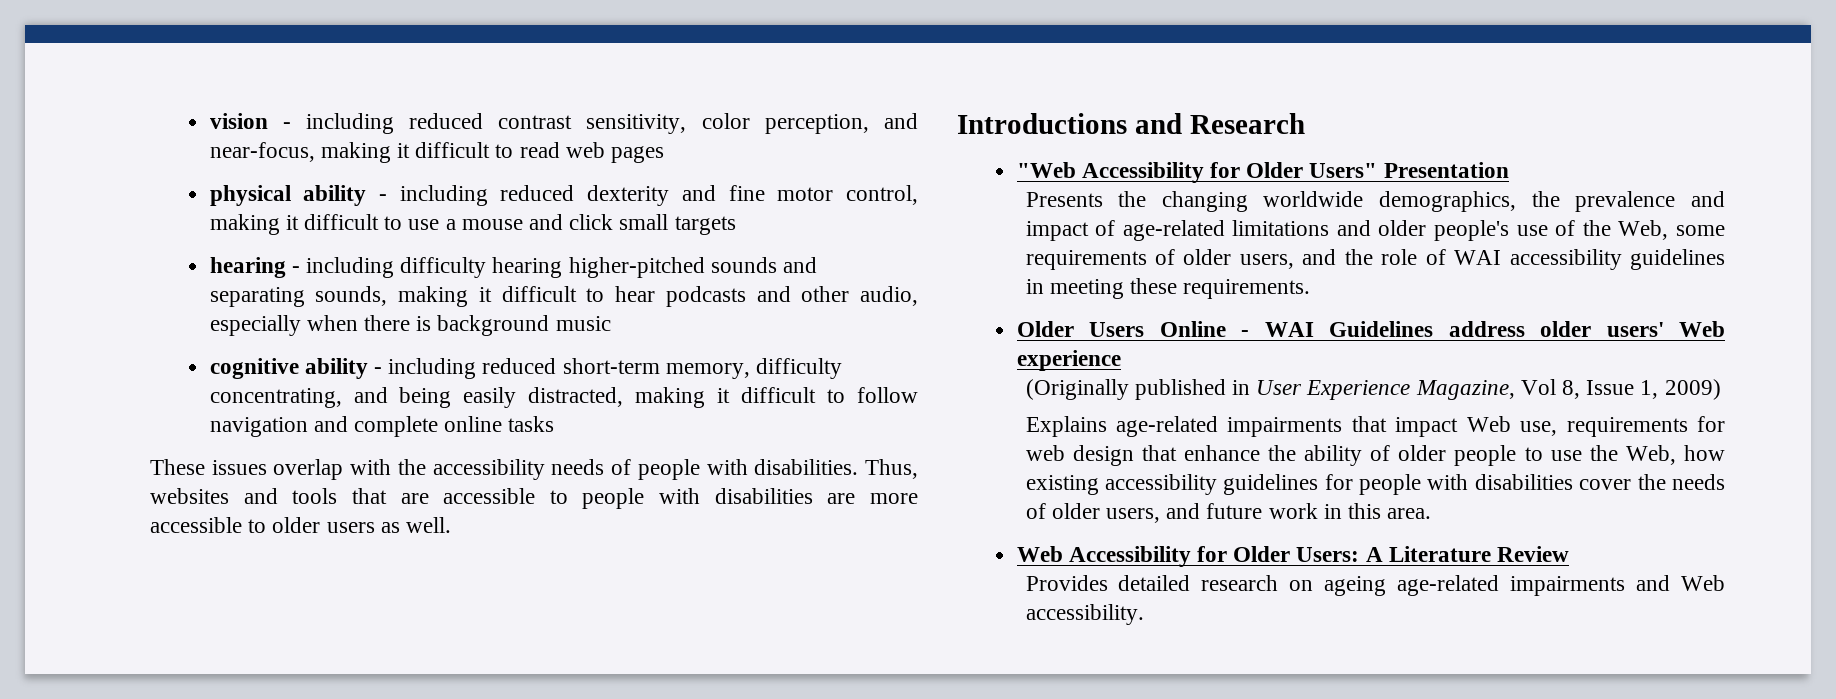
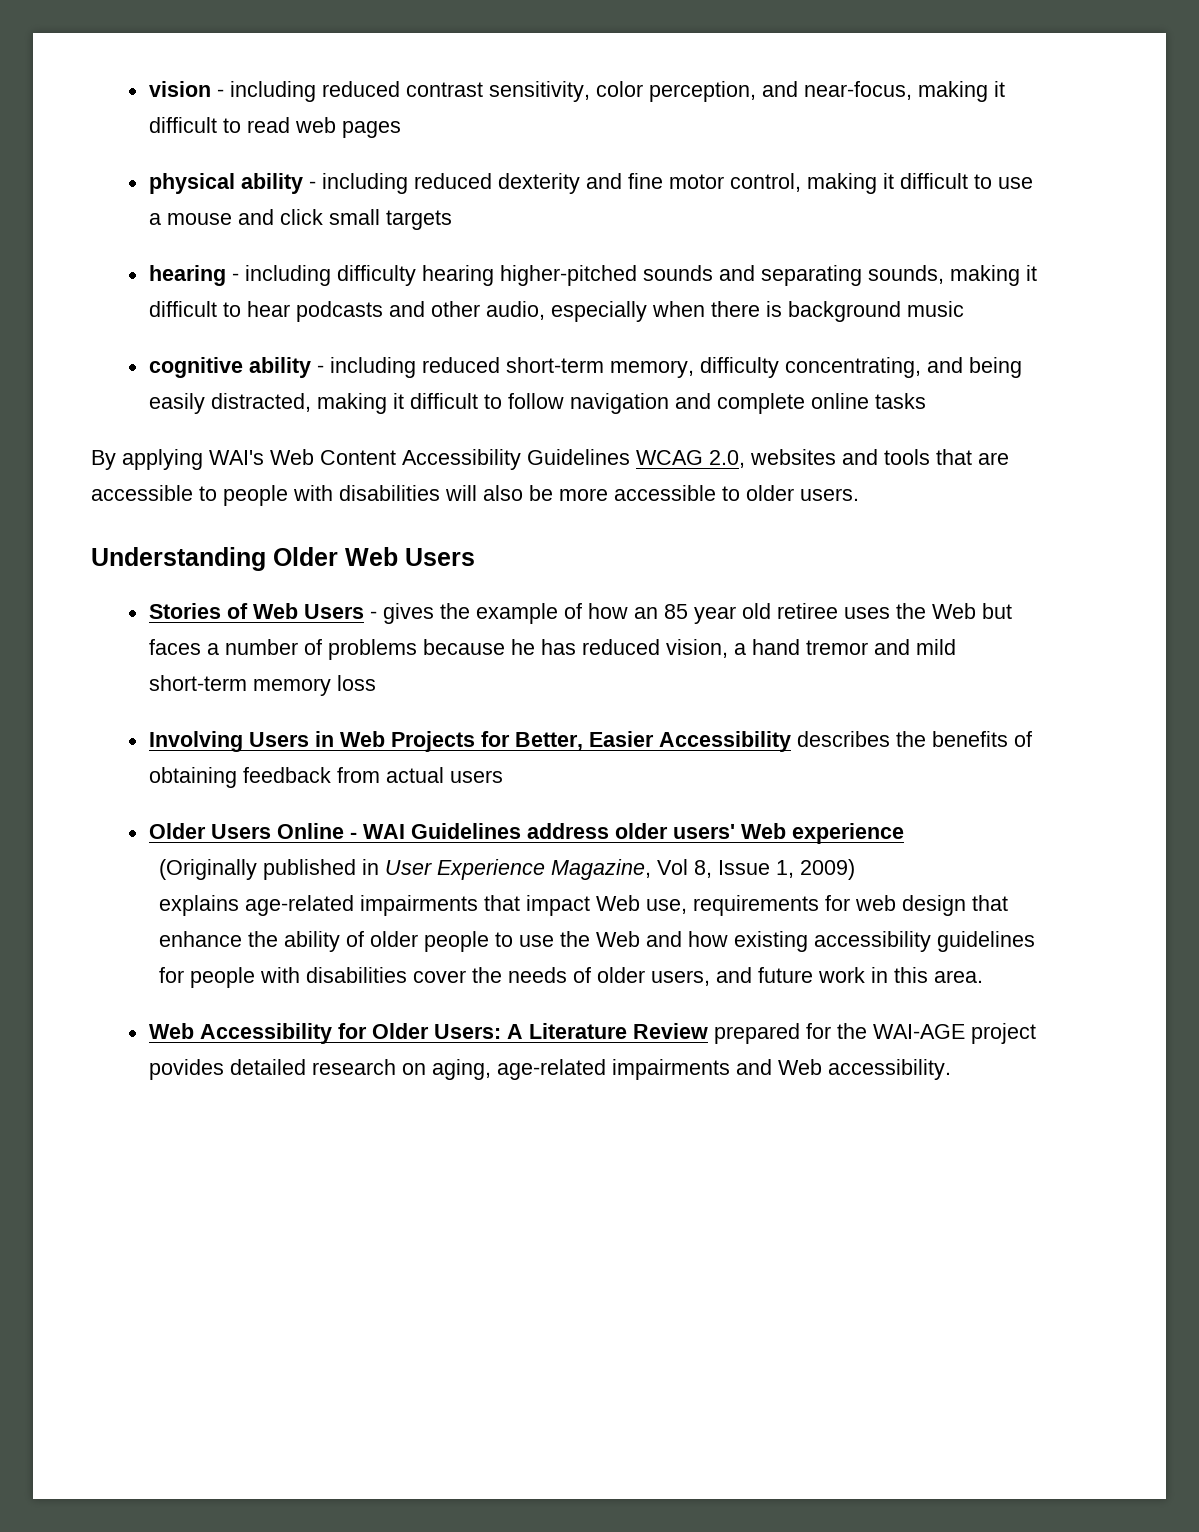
- These issues overlap with the accessibility needs of people with disabilities. Thus, websites and tools that are accessible to people with disabilities are more accessible to older users as well.
- Introductions and Research
- "Web Accessibility for Older Users" Presentation
- Presents the changing worldwide demographics, the prevalence and impact of age-related limitations and older people's use of the Web, some requirements of older users, and the role of WAI accessibility guidelines in meeting these requirements.
+ By applying WAI's Web Content Accessibility Guidelines WCAG 2.0, websites and tools that are accessible to people with disabilities will also be more accessible to older users.
+ Understanding Older Web Users
+ Stories of Web Users - gives the example of how an 85 year old retiree uses the Web but faces a number of problems because he has reduced vision, a hand tremor and mild short-term memory loss
+ Involving Users in Web Projects for Better, Easier Accessibility describes the benefits of obtaining feedback from actual users
- Explains age-related impairments that impact Web use, requirements for web design that enhance the ability of older people to use the Web, how existing accessibility guidelines for people with disabilities cover the needs of older users, and future work in this area.
+ explains age-related impairments that impact Web use, requirements for web design that enhance the ability of older people to use the Web and how existing accessibility guidelines for people with disabilities cover the needs of older users, and future work in this area.
- Web Accessibility for Older Users: A Literature Review
- Provides detailed research on ageing age-related impairments and Web accessibility.
+ Web Accessibility for Older Users: A Literature Review prepared for the WAI-AGE project povides detailed research on aging, age-related impairments and Web accessibility.

